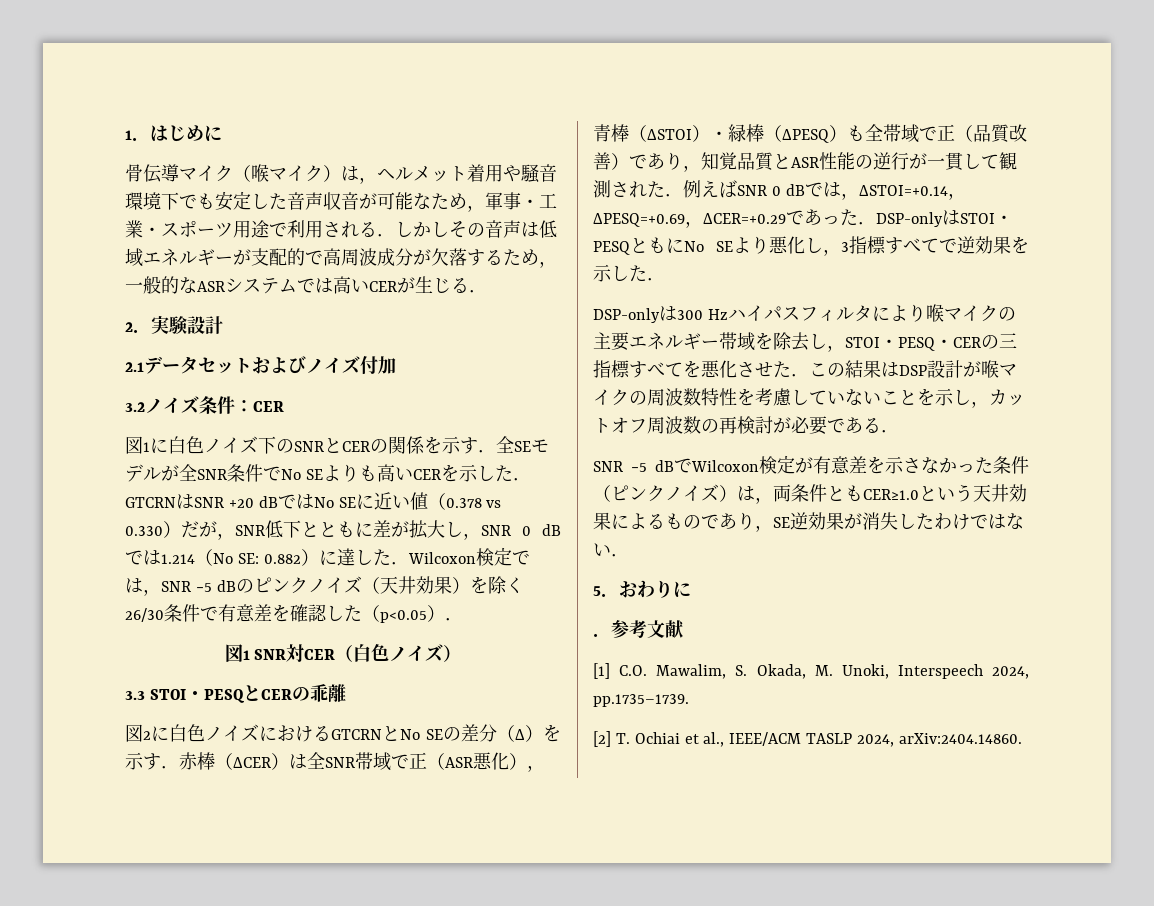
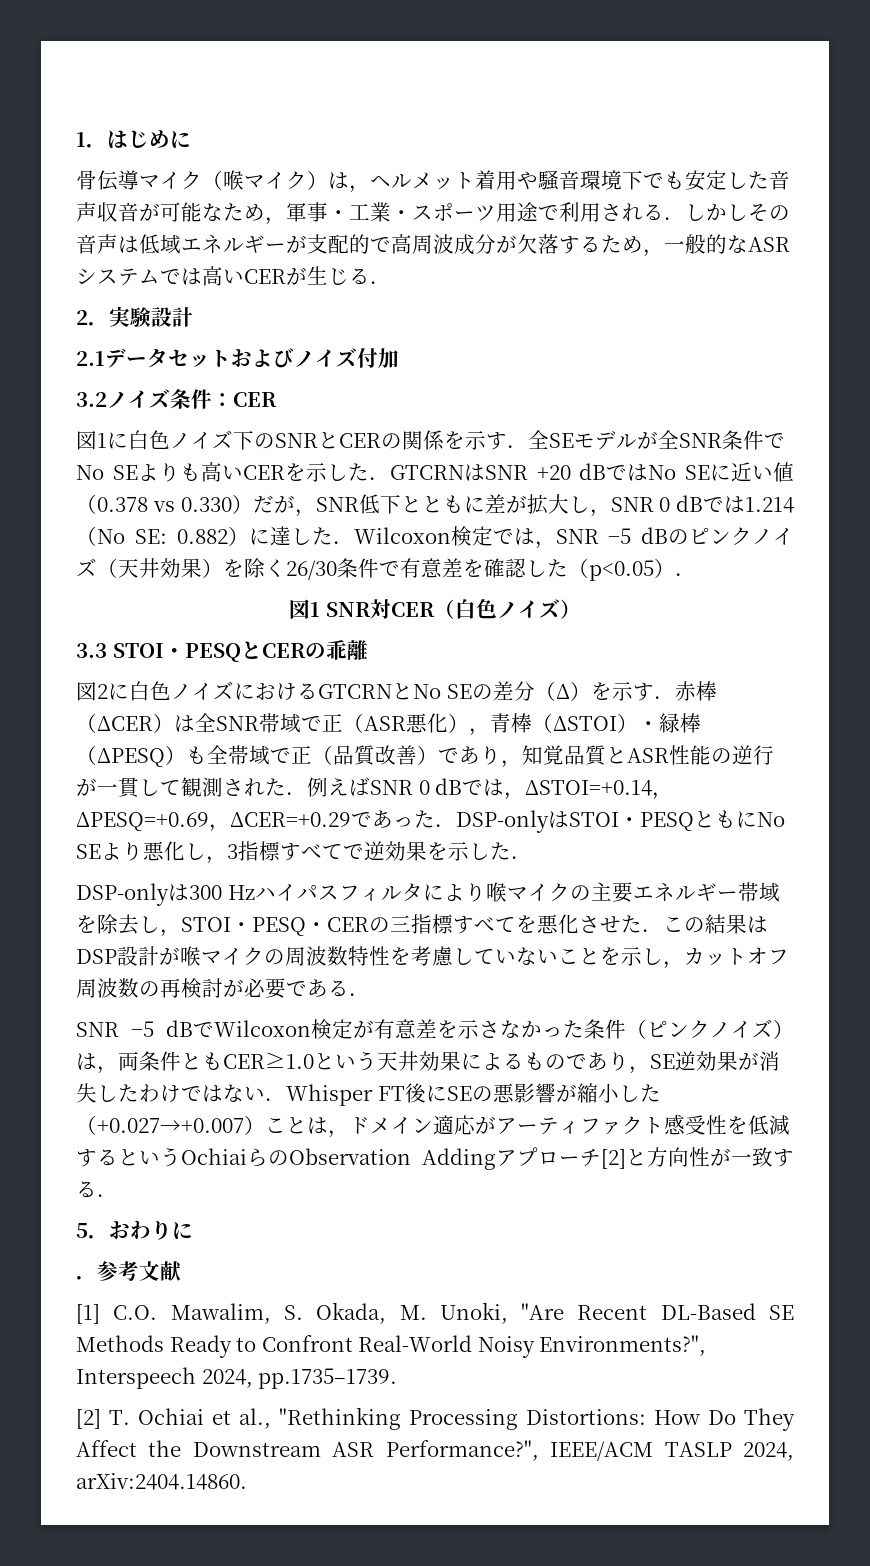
- SNR −5 dBでWilcoxon検定が有意差を示さなかった条件（ピンクノイズ）は，両条件ともCER≥1.0という天井効果によるものであり，SE逆効果が消失したわけではない．
+ SNR −5 dBでWilcoxon検定が有意差を示さなかった条件（ピンクノイズ）は，両条件ともCER≥1.0という天井効果によるものであり，SE逆効果が消失したわけではない．Whisper FT後にSEの悪影響が縮小した（+0.027→+0.007）ことは，ドメイン適応がアーティファクト感受性を低減するというOchiaiらのObservation Addingアプローチ[2]と方向性が一致する．
- [1] C.O. Mawalim, S. Okada, M. Unoki, Interspeech 2024, pp.1735–1739.
+ [1] C.O. Mawalim, S. Okada, M. Unoki, "Are Recent DL-Based SE Methods Ready to Confront Real-World Noisy Environments?", Interspeech 2024, pp.1735–1739.
- [2] T. Ochiai et al., IEEE/ACM TASLP 2024, arXiv:2404.14860.
+ [2] T. Ochiai et al., "Rethinking Processing Distortions: How Do They Affect the Downstream ASR Performance?", IEEE/ACM TASLP 2024, arXiv:2404.14860.

